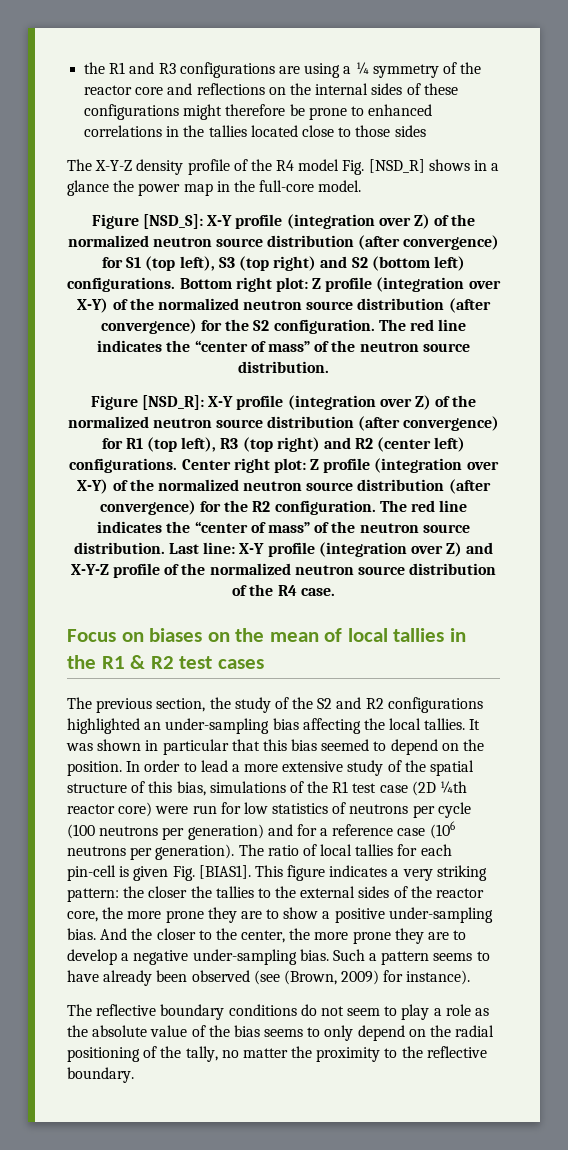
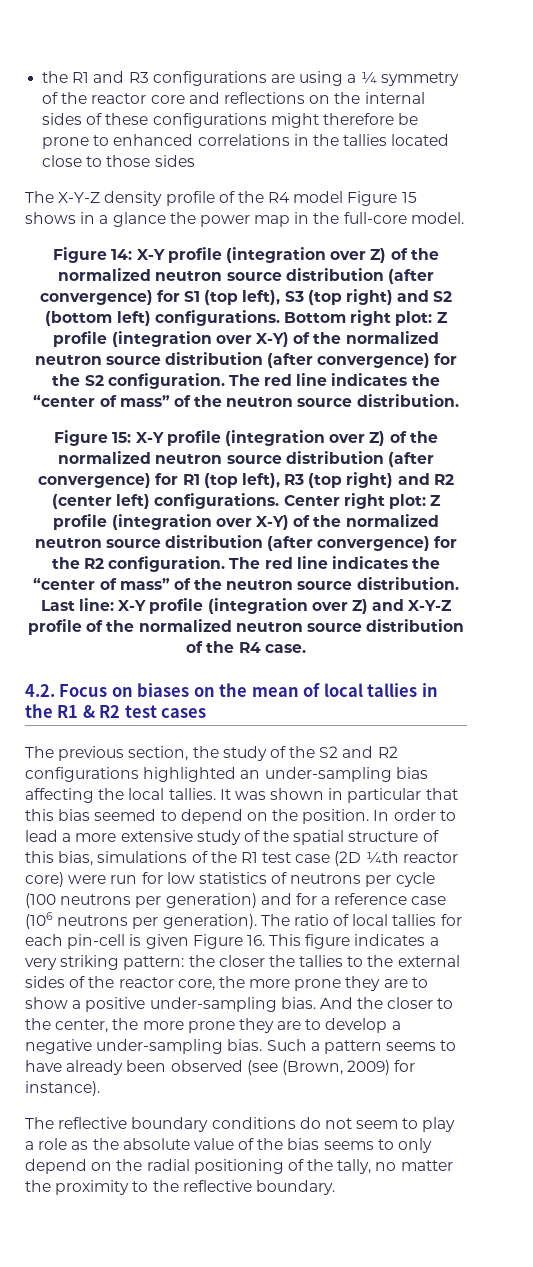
- The X-Y-Z density profile of the R4 model Fig. [NSD_R] shows in a glance the power map in the full-core model.
+ The X-Y-Z density profile of the R4 model Figure 15 shows in a glance the power map in the full-core model.
- Figure [NSD_S]: X-Y profile (integration over Z) of the normalized neutron source distribution (after convergence) for S1 (top left), S3 (top right) and S2 (bottom left) configurations.
+ Figure 14: X-Y profile (integration over Z) of the normalized neutron source distribution (after convergence) for S1 (top left), S3 (top right) and S2 (bottom left) configurations.
- Figure [NSD_R]: X-Y profile (integration over Z) of the normalized neutron source distribution (after convergence) for R1 (top left), R3 (top right) and R2 (center left) configurations.
+ Figure 15: X-Y profile (integration over Z) of the normalized neutron source distribution (after convergence) for R1 (top left), R3 (top right) and R2 (center left) configurations.
- Focus on biases on the mean of local tallies in the R1 & R2 test cases
+ 4.2. Focus on biases on the mean of local tallies in the R1 & R2 test cases
- The ratio of local tallies for each pin-cell is given Fig. [BIAS1]. This figure indicates a very striking pattern: the closer the tallies to the external sides of the reactor core, the more prone they are to show a positive under-sampling bias.
+ The ratio of local tallies for each pin-cell is given Figure 16. This figure indicates a very striking pattern: the closer the tallies to the external sides of the reactor core, the more prone they are to show a positive under-sampling bias.

